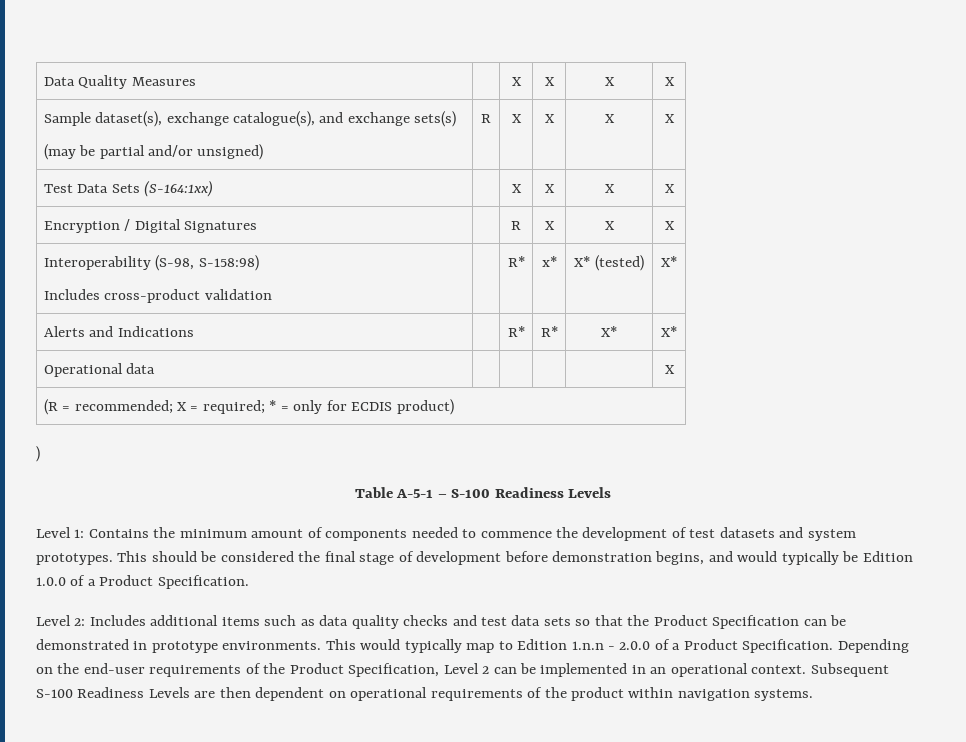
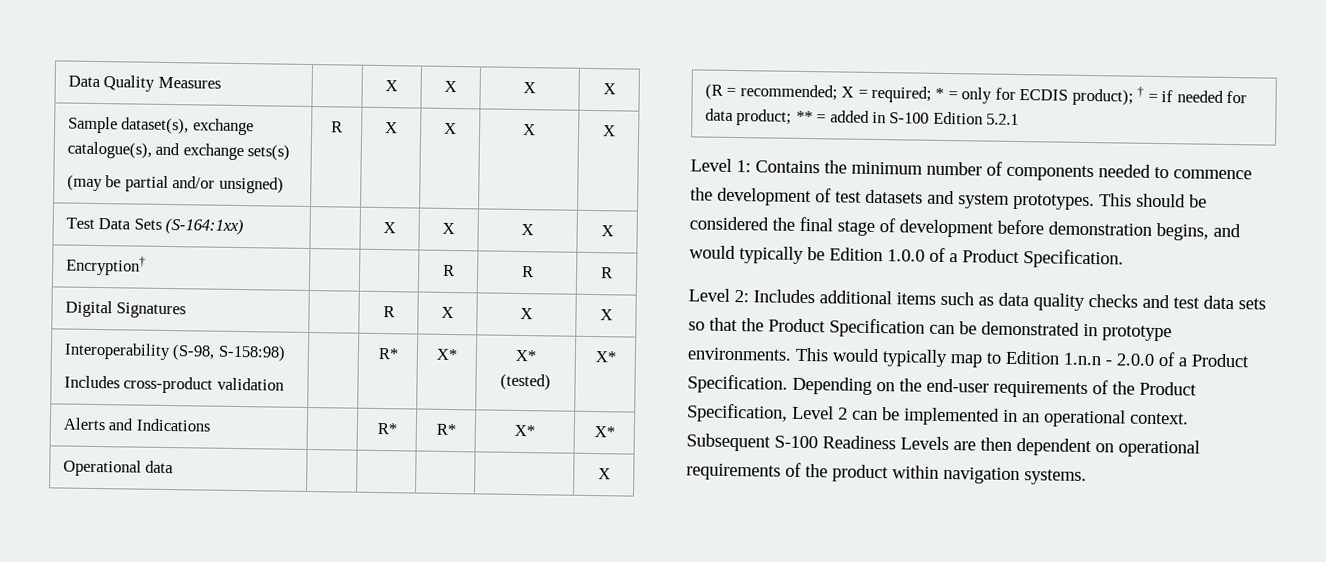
- Encryption / Digital Signatures | | R | X | X | X
+ Encryption† | | | R | R | R
+ Digital Signatures | | R | X | X | X
  Interoperability (S-98, S-158:98)
- Includes cross-product validation | | R* | x* | X* (tested) | X*
+ Includes cross-product validation | | R* | X* | X* (tested) | X*
- (R = recommended; X = required; * = only for ECDIS product)
- )
- Table A-5-1 – S-100 Readiness Levels
+ (R = recommended; X = required; * = only for ECDIS product); † = if needed for data product; ** = added in S-100 Edition 5.2.1
- Level 1: Contains the minimum amount of components needed to commence the development of test datasets and system prototypes.
+ Level 1: Contains the minimum number of components needed to commence the development of test datasets and system prototypes.

